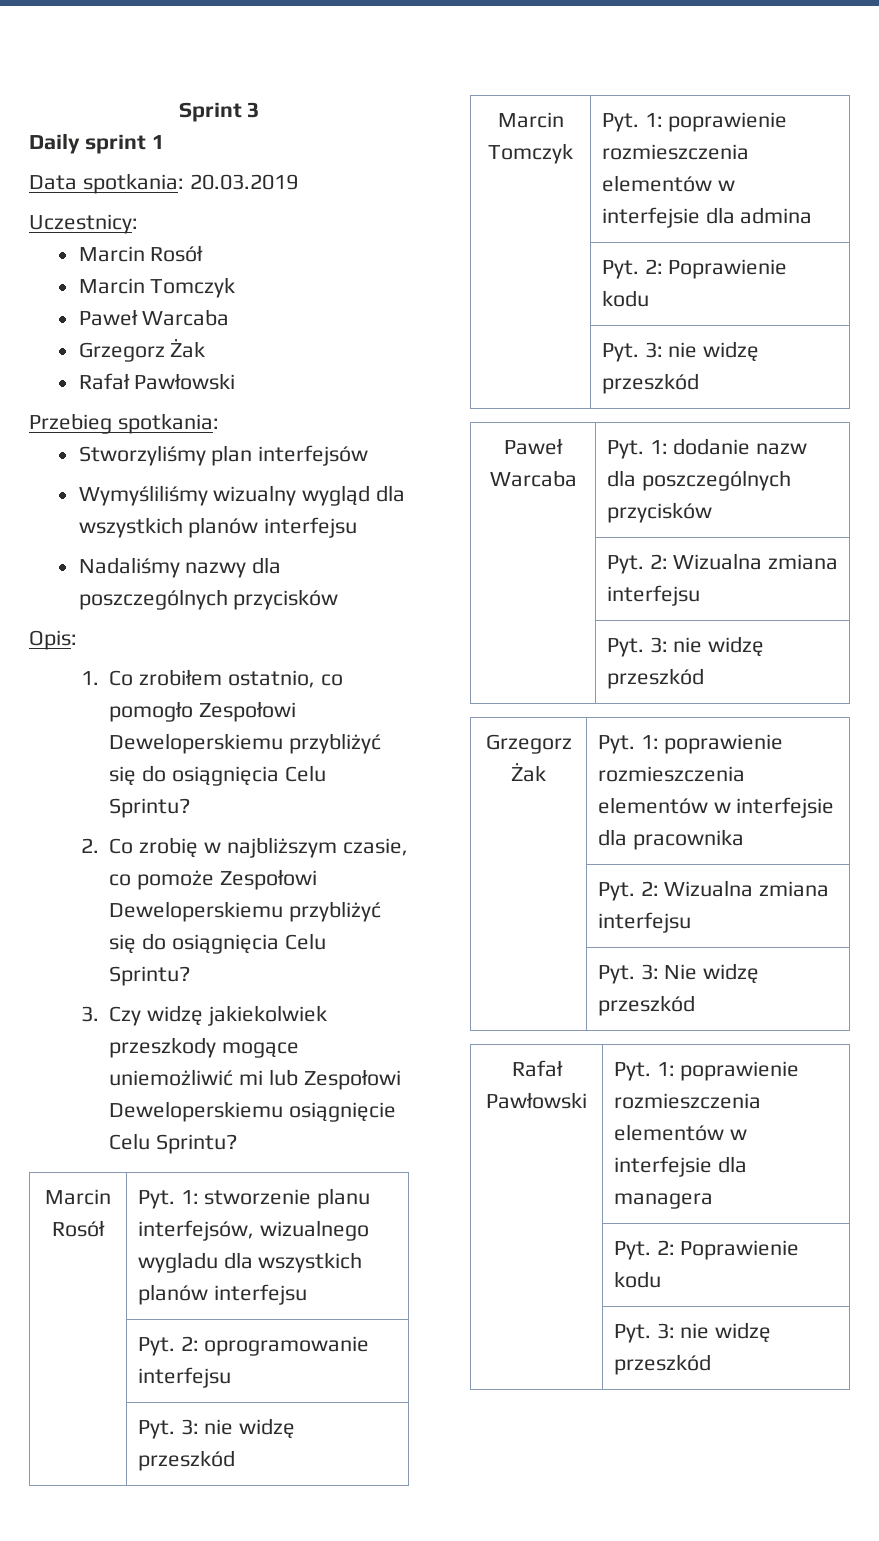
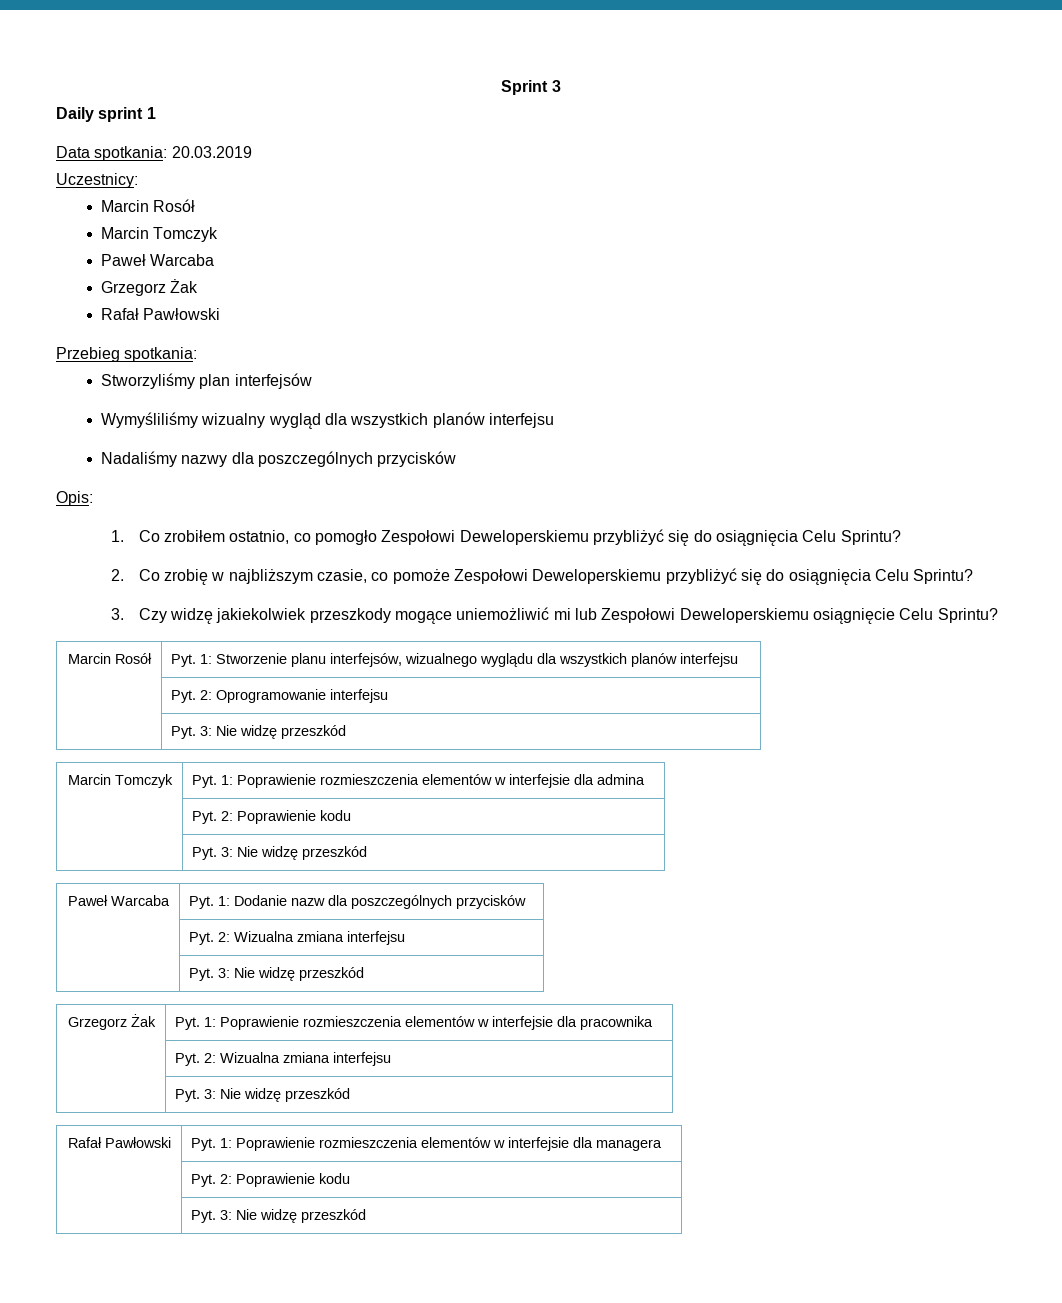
- Marcin Rosół | Pyt. 1: stworzenie planu interfejsów, wizualnego wygladu dla wszystkich planów interfejsu
+ Marcin Rosół | Pyt. 1: Stworzenie planu interfejsów, wizualnego wyglądu dla wszystkich planów interfejsu
- | Pyt. 2: oprogramowanie interfejsu
- | Pyt. 3: nie widzę przeszkód
+ | Pyt. 2: Oprogramowanie interfejsu
+ | Pyt. 3: Nie widzę przeszkód
- Marcin Tomczyk | Pyt. 1: poprawienie rozmieszczenia elementów w interfejsie dla admina
+ Marcin Tomczyk | Pyt. 1: Poprawienie rozmieszczenia elementów w interfejsie dla admina
  | Pyt. 2: Poprawienie kodu
- | Pyt. 3: nie widzę przeszkód
+ | Pyt. 3: Nie widzę przeszkód
- Paweł Warcaba | Pyt. 1: dodanie nazw dla poszczególnych przycisków
+ Paweł Warcaba | Pyt. 1: Dodanie nazw dla poszczególnych przycisków
  | Pyt. 2: Wizualna zmiana interfejsu
- | Pyt. 3: nie widzę przeszkód
+ | Pyt. 3: Nie widzę przeszkód
- Grzegorz Żak | Pyt. 1: poprawienie rozmieszczenia elementów w interfejsie dla pracownika
+ Grzegorz Żak | Pyt. 1: Poprawienie rozmieszczenia elementów w interfejsie dla pracownika
- Rafał Pawłowski | Pyt. 1: poprawienie rozmieszczenia elementów w interfejsie dla managera
+ Rafał Pawłowski | Pyt. 1: Poprawienie rozmieszczenia elementów w interfejsie dla managera
  | Pyt. 2: Poprawienie kodu
- | Pyt. 3: nie widzę przeszkód
+ | Pyt. 3: Nie widzę przeszkód

